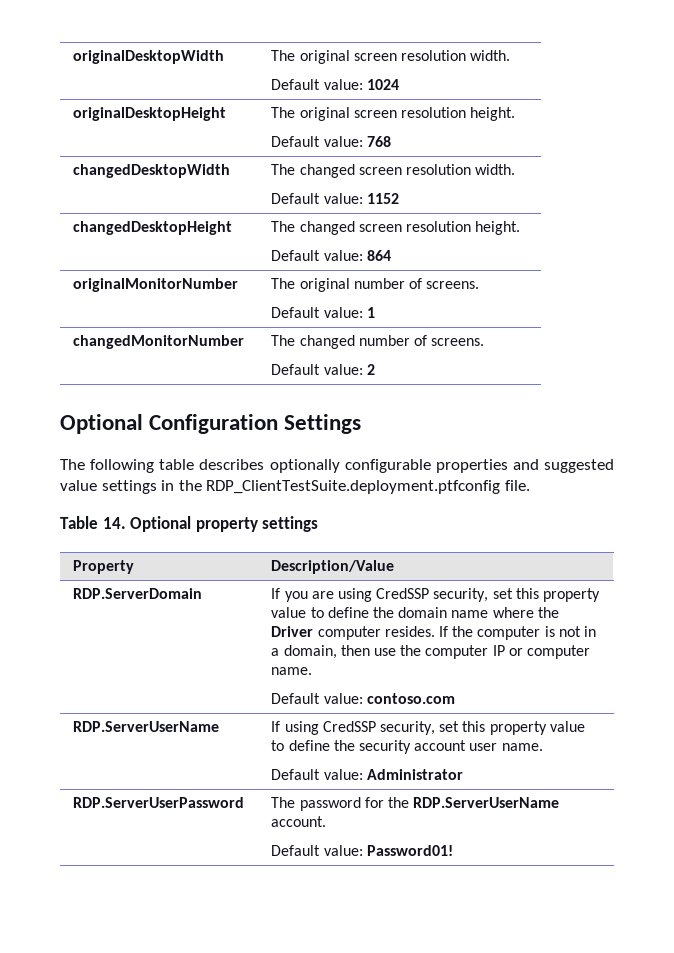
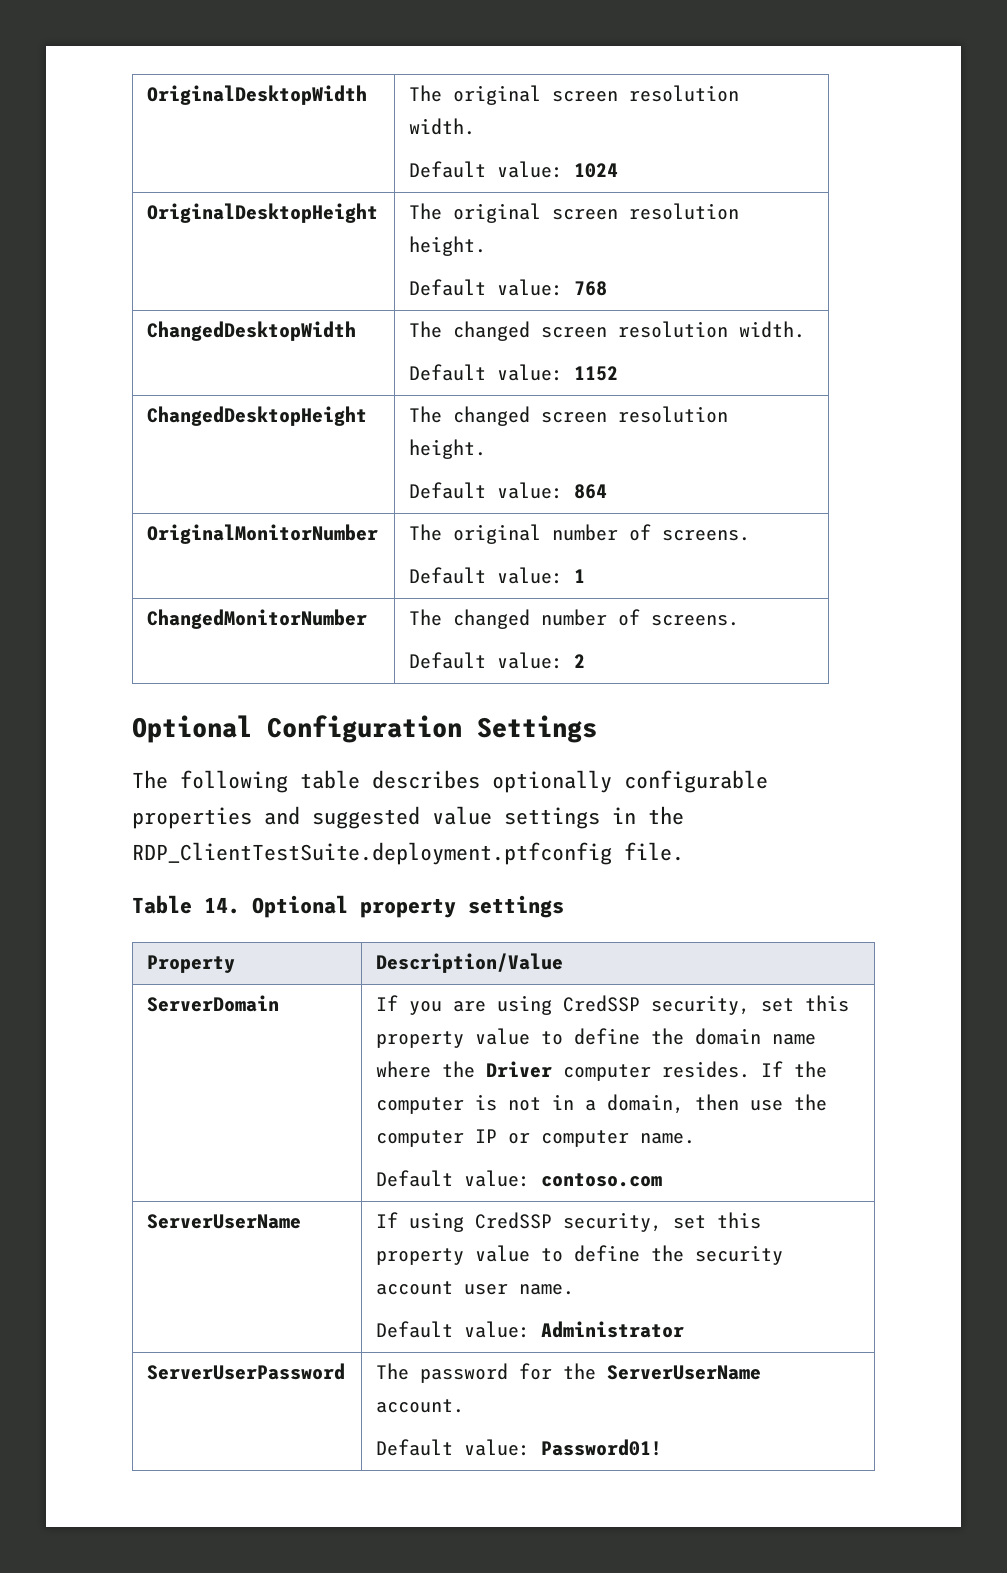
- originalDesktopWidth | The original screen resolution width.
+ OriginalDesktopWidth | The original screen resolution width.
- originalDesktopHeight | The original screen resolution height.
+ OriginalDesktopHeight | The original screen resolution height.
- changedDesktopWidth | The changed screen resolution width.
+ ChangedDesktopWidth | The changed screen resolution width.
- changedDesktopHeight | The changed screen resolution height.
+ ChangedDesktopHeight | The changed screen resolution height.
- originalMonitorNumber | The original number of screens.
+ OriginalMonitorNumber | The original number of screens.
- changedMonitorNumber | The changed number of screens.
+ ChangedMonitorNumber | The changed number of screens.
- RDP.ServerDomain | If you are using CredSSP security, set this property value to define the domain name where the Driver computer resides. If the computer is not in a domain, then use the computer IP or computer name.
+ ServerDomain | If you are using CredSSP security, set this property value to define the domain name where the Driver computer resides. If the computer is not in a domain, then use the computer IP or computer name.
- RDP.ServerUserName | If using CredSSP security, set this property value to define the security account user name.
+ ServerUserName | If using CredSSP security, set this property value to define the security account user name.
- RDP.ServerUserPassword | The password for the RDP.ServerUserName account.
+ ServerUserPassword | The password for the ServerUserName account.

